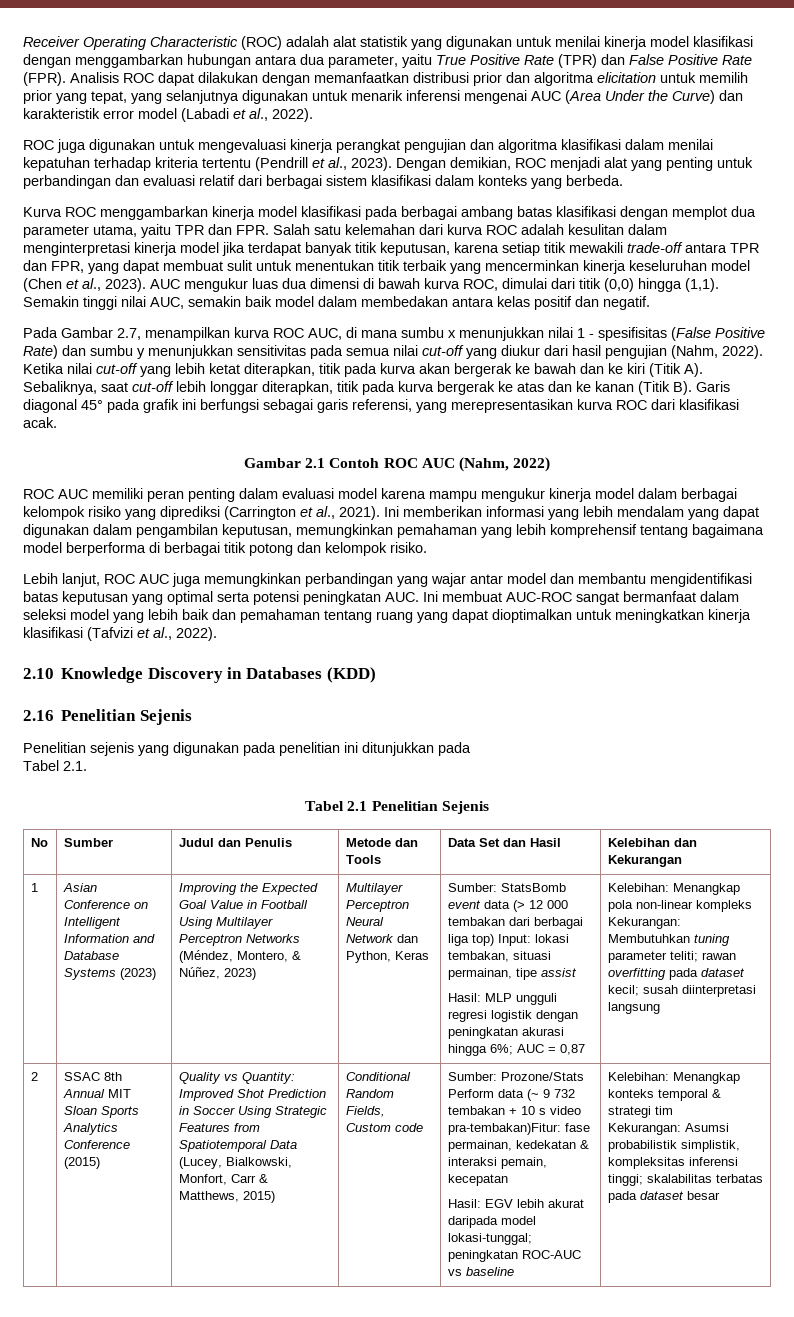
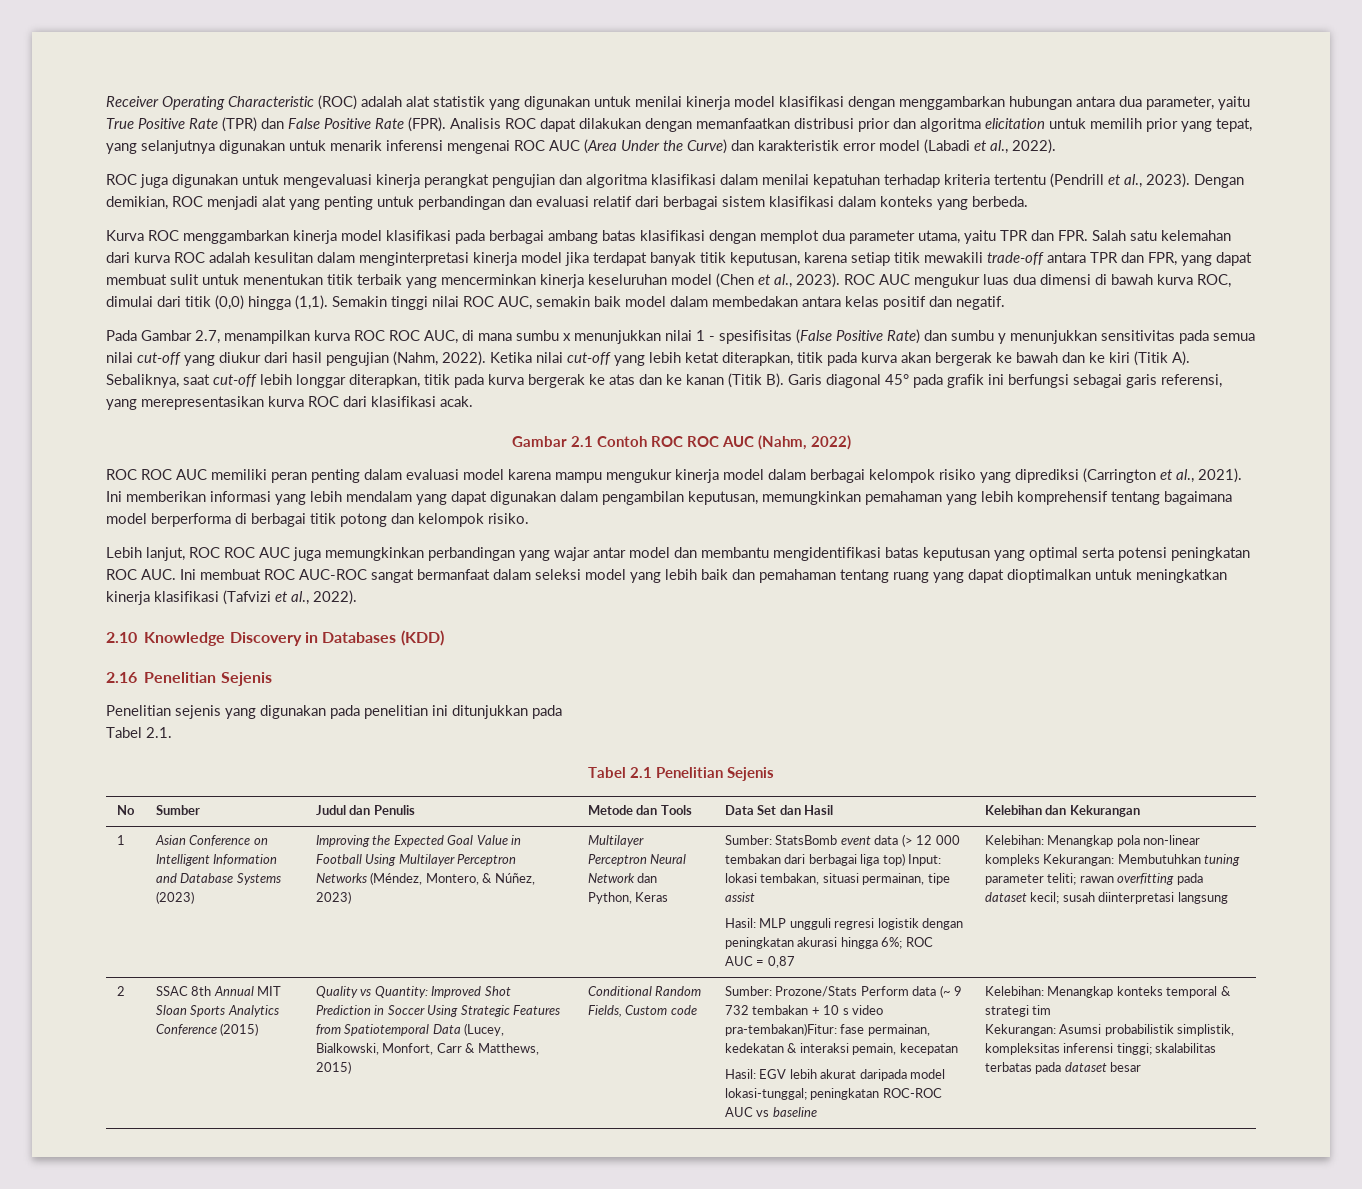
- Analisis ROC dapat dilakukan dengan memanfaatkan distribusi prior dan algoritma elicitation untuk memilih prior yang tepat, yang selanjutnya digunakan untuk menarik inferensi mengenai AUC (Area Under the Curve) dan karakteristik error model (Labadi et al., 2022).
+ Analisis ROC dapat dilakukan dengan memanfaatkan distribusi prior dan algoritma elicitation untuk memilih prior yang tepat, yang selanjutnya digunakan untuk menarik inferensi mengenai ROC AUC (Area Under the Curve) dan karakteristik error model (Labadi et al., 2022).
- AUC mengukur luas dua dimensi di bawah kurva ROC, dimulai dari titik (0,0) hingga (1,1).
+ ROC AUC mengukur luas dua dimensi di bawah kurva ROC, dimulai dari titik (0,0) hingga (1,1).
- Semakin tinggi nilai AUC, semakin baik model dalam membedakan antara kelas positif dan negatif.
+ Semakin tinggi nilai ROC AUC, semakin baik model dalam membedakan antara kelas positif dan negatif.
- Pada Gambar 2.7, menampilkan kurva ROC AUC, di mana sumbu x menunjukkan nilai 1 - spesifisitas (False Positive Rate) dan sumbu y menunjukkan sensitivitas pada semua nilai cut-off yang diukur dari hasil pengujian (Nahm, 2022).
+ Pada Gambar 2.7, menampilkan kurva ROC ROC AUC, di mana sumbu x menunjukkan nilai 1 - spesifisitas (False Positive Rate) dan sumbu y menunjukkan sensitivitas pada semua nilai cut-off yang diukur dari hasil pengujian (Nahm, 2022).
- Gambar 2.1 Contoh ROC AUC (Nahm, 2022)
+ Gambar 2.1 Contoh ROC ROC AUC (Nahm, 2022)
- ROC AUC memiliki peran penting dalam evaluasi model karena mampu mengukur kinerja model dalam berbagai kelompok risiko yang diprediksi (Carrington et al., 2021).
+ ROC ROC AUC memiliki peran penting dalam evaluasi model karena mampu mengukur kinerja model dalam berbagai kelompok risiko yang diprediksi (Carrington et al., 2021).
- Lebih lanjut, ROC AUC juga memungkinkan perbandingan yang wajar antar model dan membantu mengidentifikasi batas keputusan yang optimal serta potensi peningkatan AUC. Ini membuat AUC-ROC sangat bermanfaat dalam seleksi model yang lebih baik dan pemahaman tentang ruang yang dapat dioptimalkan untuk meningkatkan kinerja klasifikasi (Tafvizi et al., 2022).
+ Lebih lanjut, ROC ROC AUC juga memungkinkan perbandingan yang wajar antar model dan membantu mengidentifikasi batas keputusan yang optimal serta potensi peningkatan ROC AUC. Ini membuat ROC AUC-ROC sangat bermanfaat dalam seleksi model yang lebih baik dan pemahaman tentang ruang yang dapat dioptimalkan untuk meningkatkan kinerja klasifikasi (Tafvizi et al., 2022).
- Hasil: MLP ungguli regresi logistik dengan peningkatan akurasi hingga 6%; AUC = 0,87
+ Hasil: MLP ungguli regresi logistik dengan peningkatan akurasi hingga 6%; ROC AUC = 0,87
- Hasil: EGV lebih akurat daripada model lokasi-tunggal; peningkatan ROC-AUC vs baseline
+ Hasil: EGV lebih akurat daripada model lokasi-tunggal; peningkatan ROC-ROC AUC vs baseline

